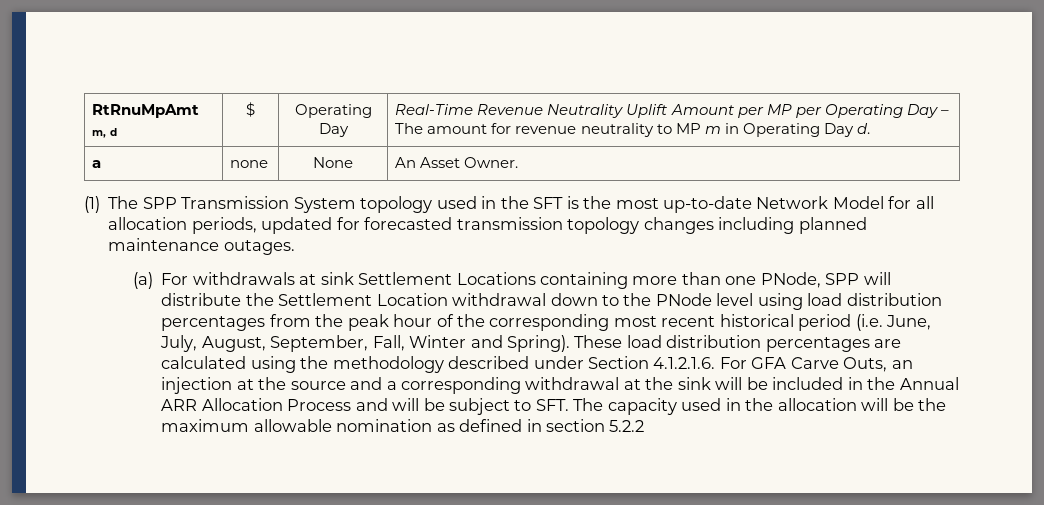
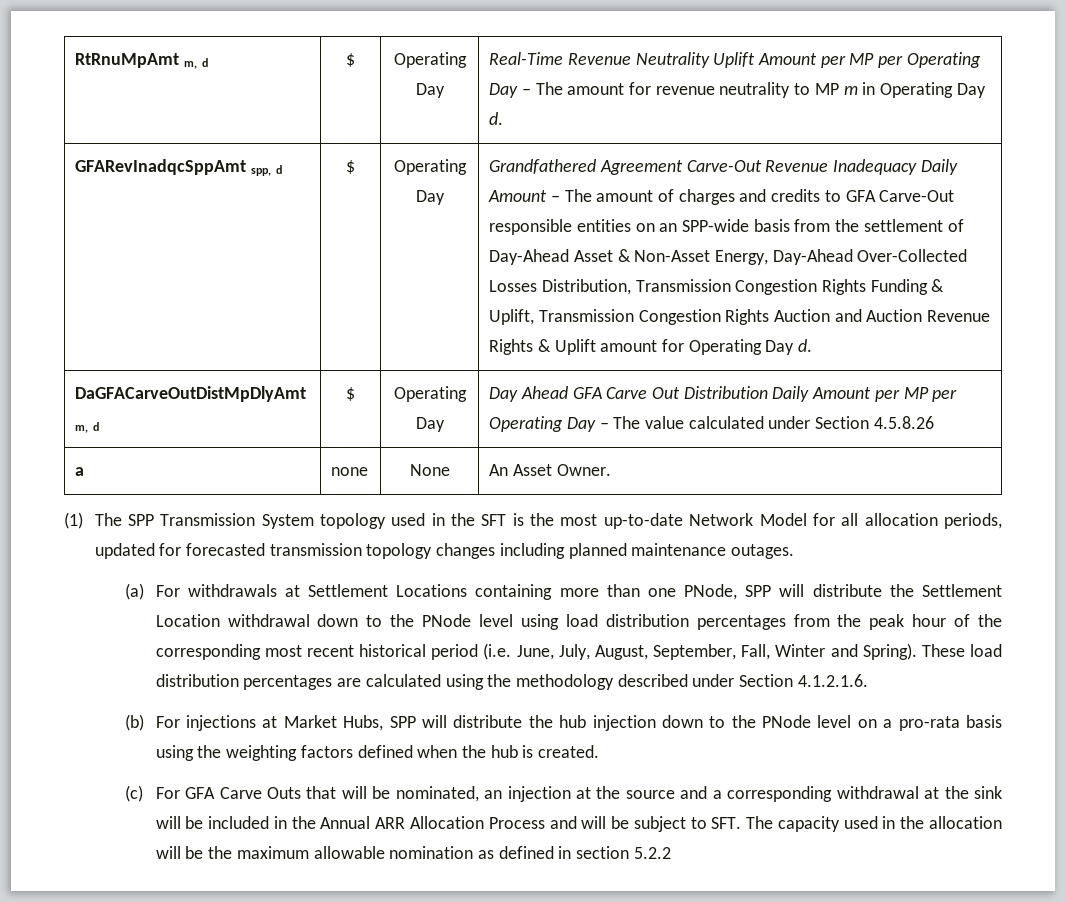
+ GFARevInadqcSppAmt spp, d | $ | Operating Day | Grandfathered Agreement Carve-Out Revenue Inadequacy Daily Amount – The amount of charges and credits to GFA Carve-Out responsible entities on an SPP-wide basis from the settlement of Day-Ahead Asset & Non-Asset Energy, Day-Ahead Over-Collected Losses Distribution, Transmission Congestion Rights Funding & Uplift, Transmission Congestion Rights Auction and Auction Revenue Rights & Uplift amount for Operating Day d.
+ DaGFACarveOutDistMpDlyAmt m, d | $ | Operating Day | Day Ahead GFA Carve Out Distribution Daily Amount per MP per Operating Day – The value calculated under Section 4.5.8.26
- (a) For withdrawals at sink Settlement Locations containing more than one PNode, SPP will distribute the Settlement Location withdrawal down to the PNode level using load distribution percentages from the peak hour of the corresponding most recent historical period (i.e. June, July, August, September, Fall, Winter and Spring).
+ (a) For withdrawals at Settlement Locations containing more than one PNode, SPP will distribute the Settlement Location withdrawal down to the PNode level using load distribution percentages from the peak hour of the corresponding most recent historical period (i.e. June, July, August, September, Fall, Winter and Spring).
- These load distribution percentages are calculated using the methodology described under Section 4.1.2.1.6. For GFA Carve Outs, an injection at the source and a corresponding withdrawal at the sink will be included in the Annual ARR Allocation Process and will be subject to SFT. The capacity used in the allocation will be the maximum allowable nomination as defined in section 5.2.2
+ These load distribution percentages are calculated using the methodology described under Section 4.1.2.1.6.
+ (b) For injections at Market Hubs, SPP will distribute the hub injection down to the PNode level on a pro-rata basis using the weighting factors defined when the hub is created.
+ (c) For GFA Carve Outs that will be nominated, an injection at the source and a corresponding withdrawal at the sink will be included in the Annual ARR Allocation Process and will be subject to SFT. The capacity used in the allocation will be the maximum allowable nomination as defined in section 5.2.2

